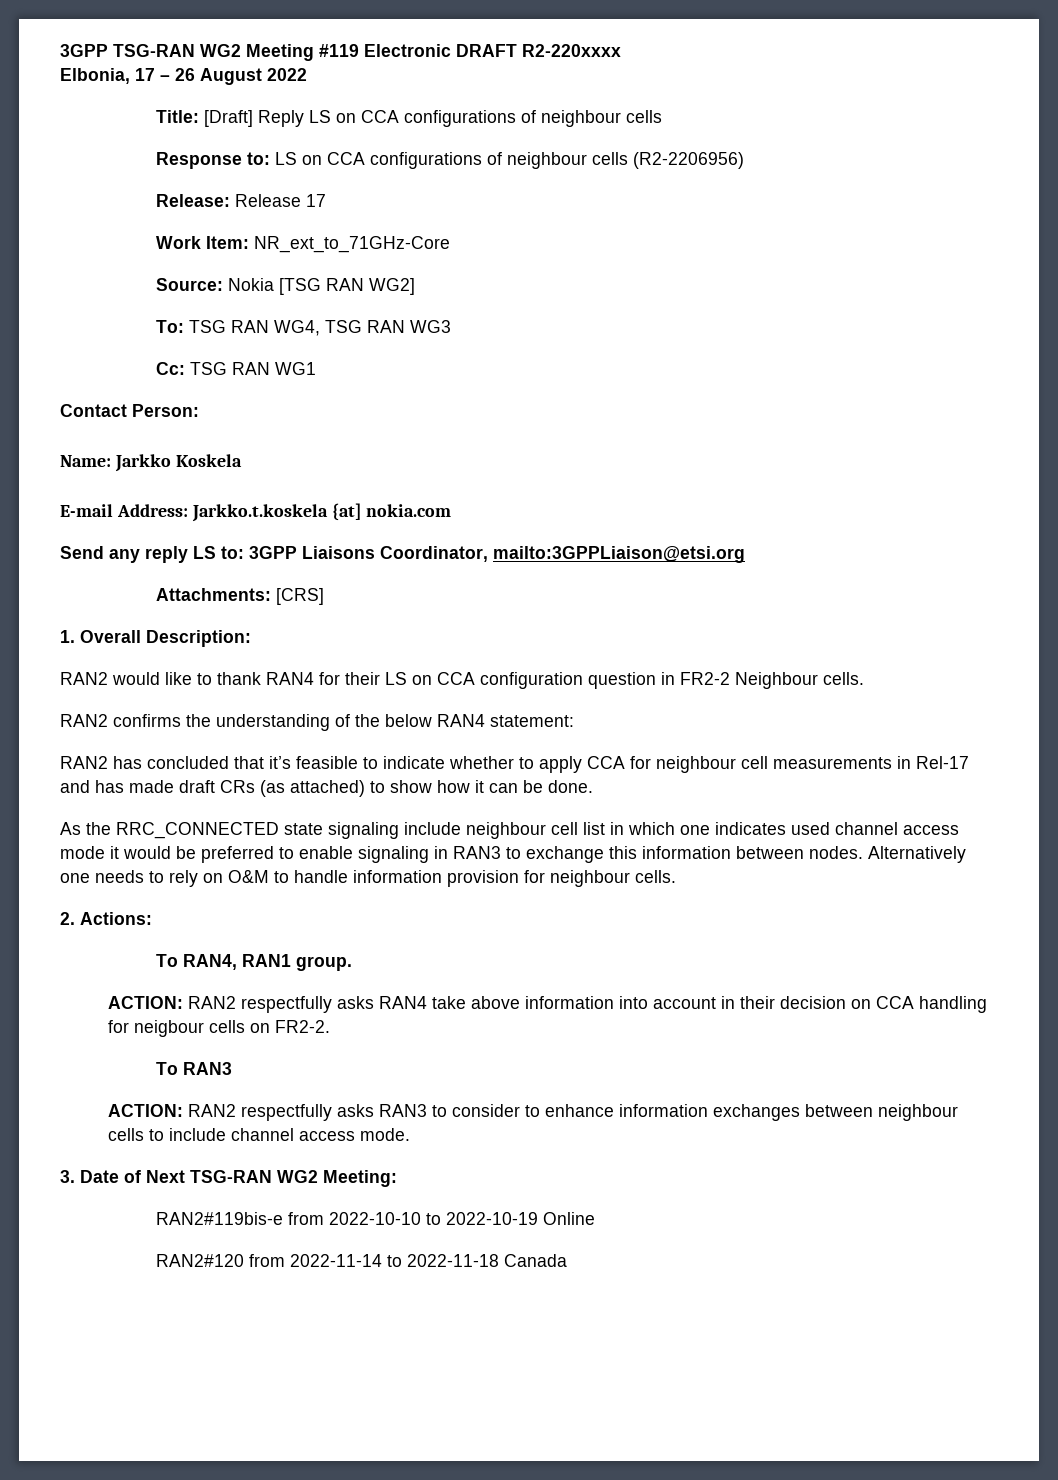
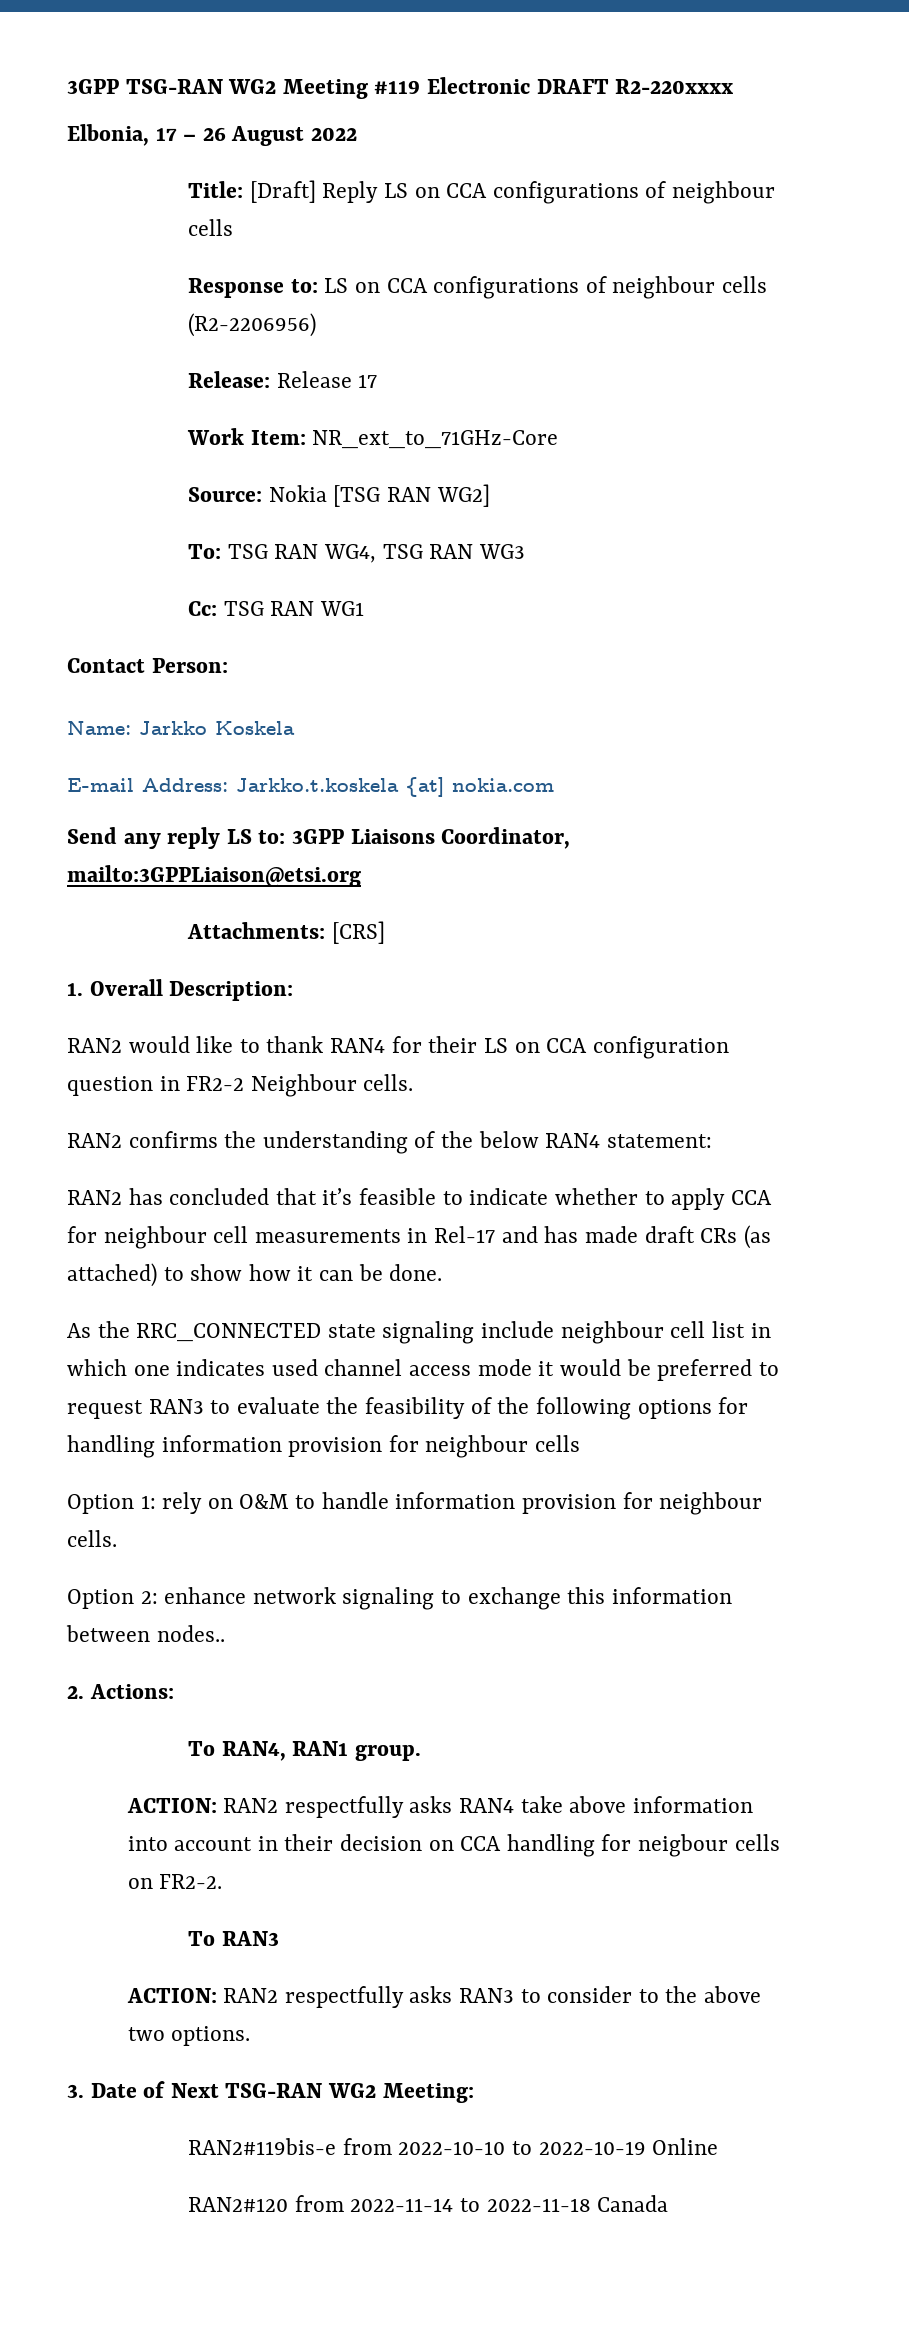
- As the RRC_CONNECTED state signaling include neighbour cell list in which one indicates used channel access mode it would be preferred to enable signaling in RAN3 to exchange this information between nodes. Alternatively one needs to rely on O&M to handle information provision for neighbour cells.
+ As the RRC_CONNECTED state signaling include neighbour cell list in which one indicates used channel access mode it would be preferred to request RAN3 to evaluate the feasibility of the following options for handling information provision for neighbour cells
+ Option 1: rely on O&M to handle information provision for neighbour cells.
+ Option 2: enhance network signaling to exchange this information between nodes..
- ACTION: RAN2 respectfully asks RAN3 to consider to enhance information exchanges between neighbour cells to include channel access mode.
+ ACTION: RAN2 respectfully asks RAN3 to consider to the above two options.

